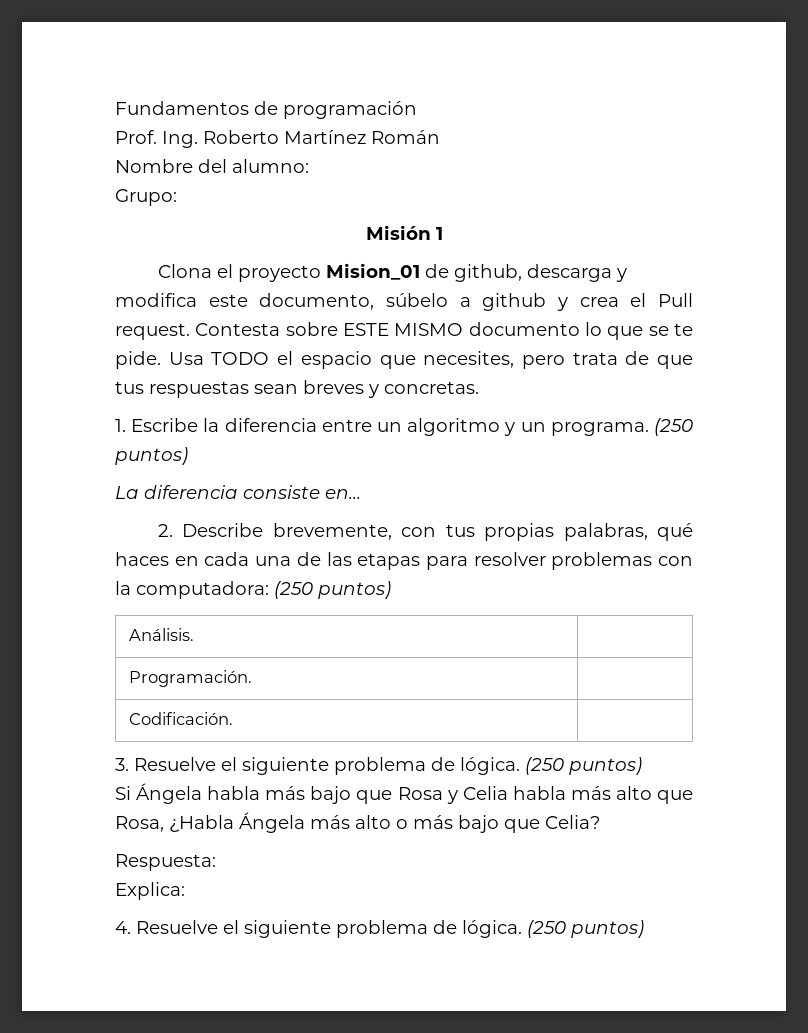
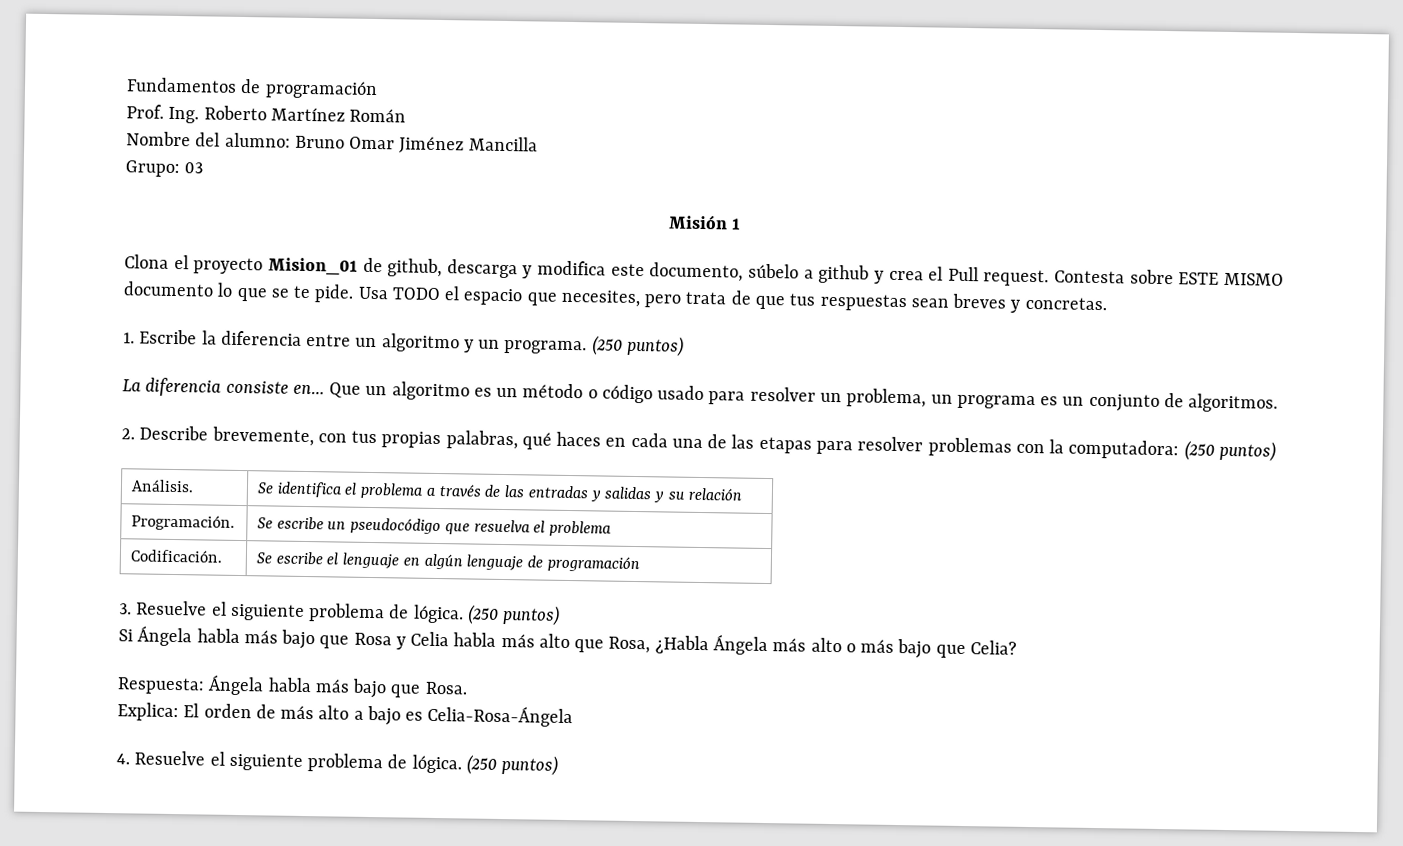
- Nombre del alumno:
+ Nombre del alumno: Bruno Omar Jiménez Mancilla
- Grupo:
+ Grupo: 03
+ Que un algoritmo es un método o código usado para resolver un problema, un programa es un conjunto de algoritmos.
- Análisis. |
- Programación. |
- Codificación. |
+ Análisis. | Se identifica el problema a través de las entradas y salidas y su relación
+ Programación. | Se escribe un pseudocódigo que resuelva el problema
+ Codificación. | Se escribe el lenguaje en algún lenguaje de programación
- Respuesta:
- Explica:
+ Respuesta: Ángela habla más bajo que Rosa.
+ Explica: El orden de más alto a bajo es Celia-Rosa-Ángela

